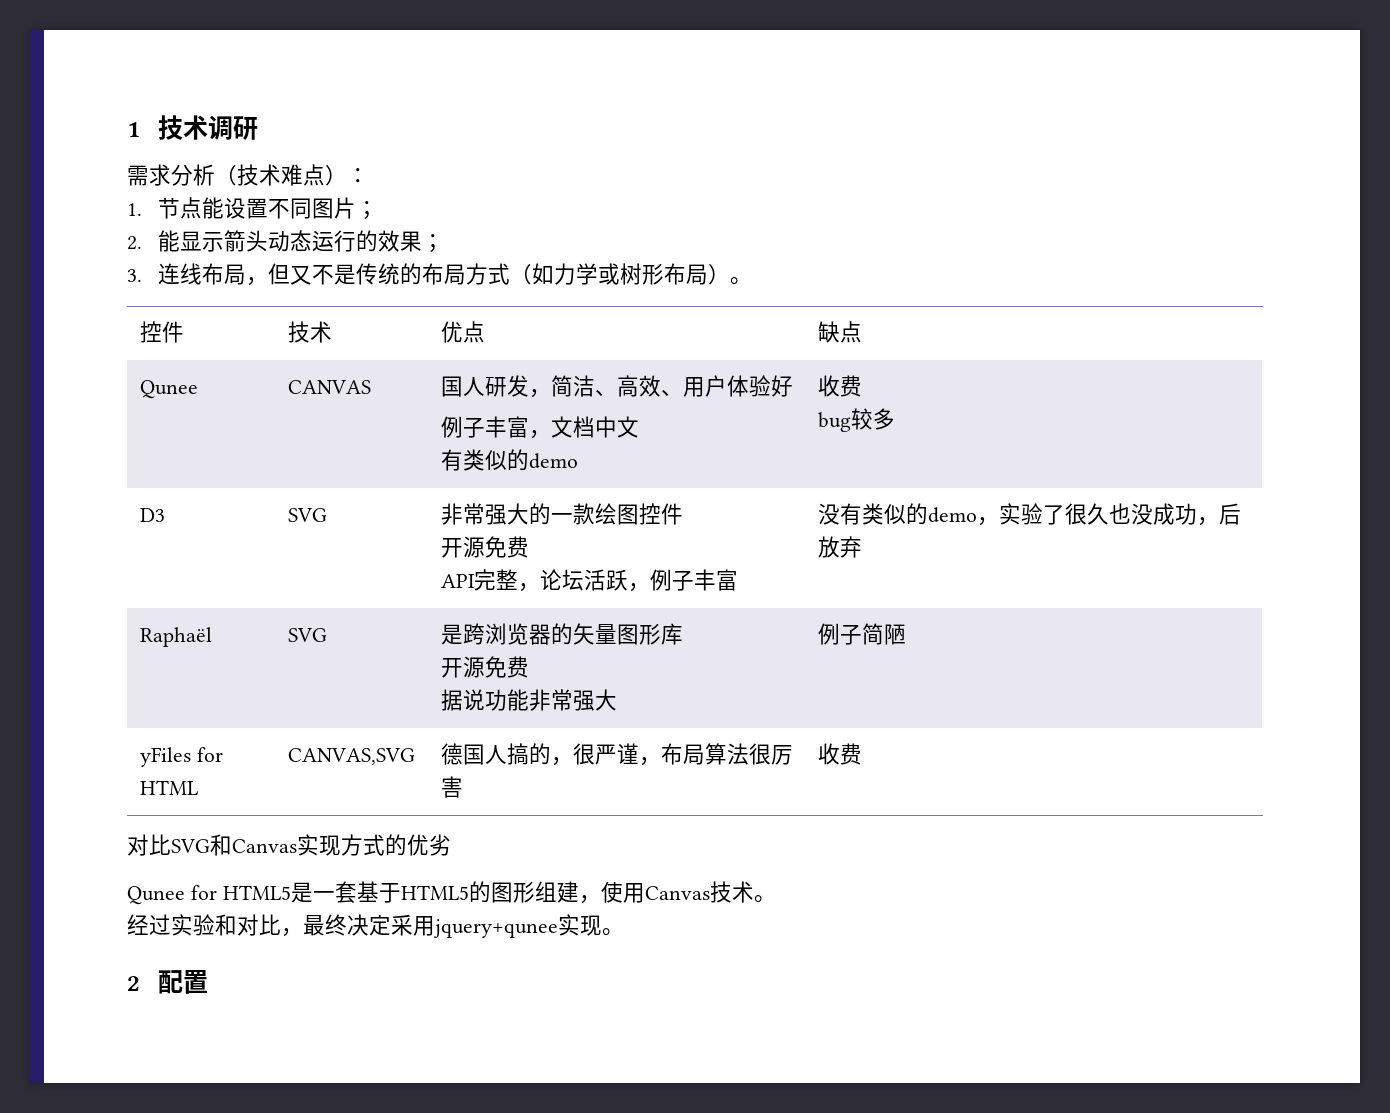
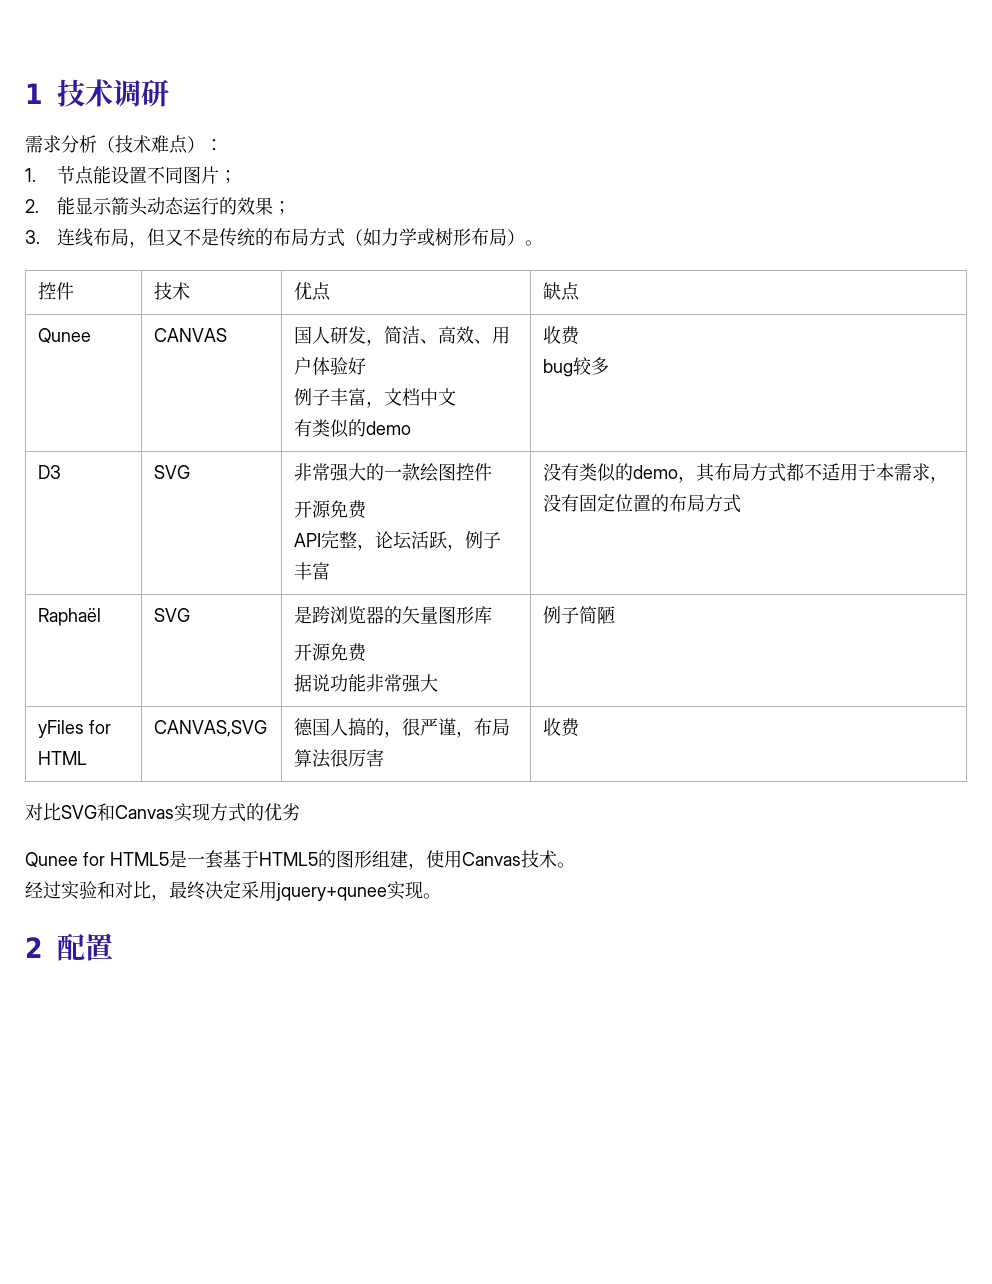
  D3 | SVG | 非常强大的一款绘图控件
  开源免费
- API完整，论坛活跃，例子丰富 | 没有类似的demo，实验了很久也没成功，后放弃
+ API完整，论坛活跃，例子丰富 | 没有类似的demo，其布局方式都不适用于本需求，没有固定位置的布局方式

